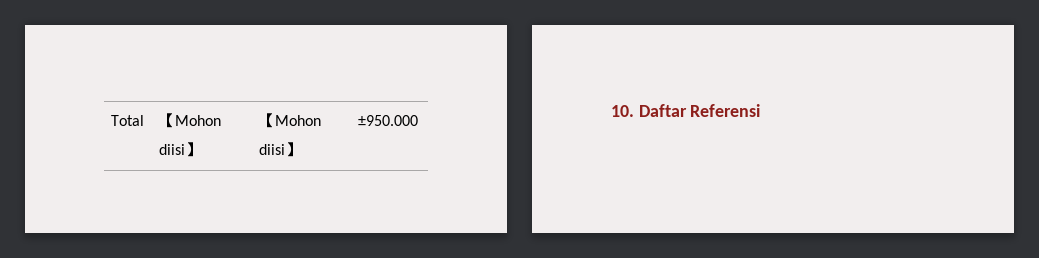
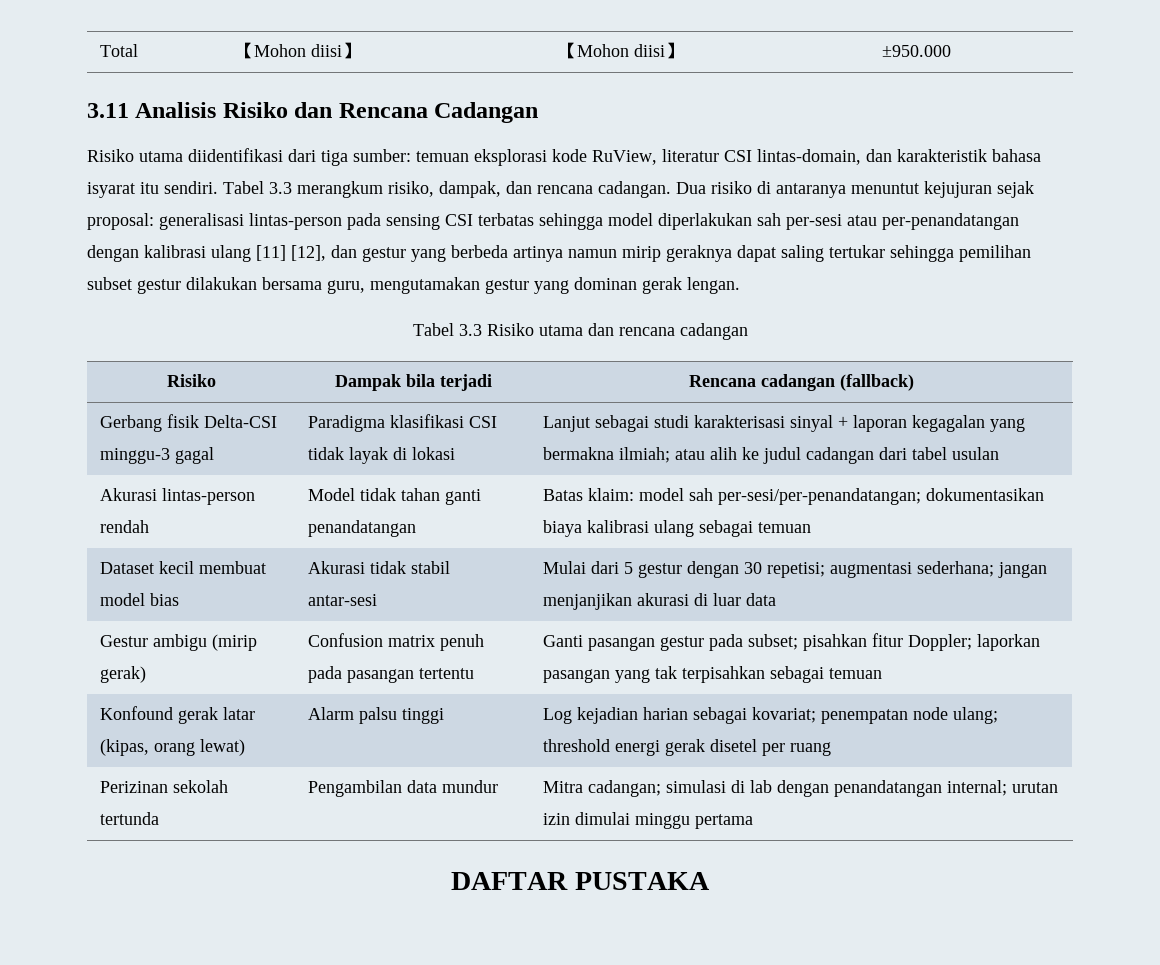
- 10. Daftar Referensi
+ 3.11 Analisis Risiko dan Rencana Cadangan
+ Risiko utama diidentifikasi dari tiga sumber: temuan eksplorasi kode RuView, literatur CSI lintas-domain, dan karakteristik bahasa isyarat itu sendiri. Tabel 3.3 merangkum risiko, dampak, dan rencana cadangan. Dua risiko di antaranya menuntut kejujuran sejak proposal: generalisasi lintas-person pada sensing CSI terbatas sehingga model diperlakukan sah per-sesi atau per-penandatangan dengan kalibrasi ulang [11] [12], dan gestur yang berbeda artinya namun mirip geraknya dapat saling tertukar sehingga pemilihan subset gestur dilakukan bersama guru, mengutamakan gestur yang dominan gerak lengan.
+ Tabel 3.3 Risiko utama dan rencana cadangan
+ Risiko | Dampak bila terjadi | Rencana cadangan (fallback)
+ Gerbang fisik Delta-CSI minggu-3 gagal | Paradigma klasifikasi CSI tidak layak di lokasi | Lanjut sebagai studi karakterisasi sinyal + laporan kegagalan yang bermakna ilmiah; atau alih ke judul cadangan dari tabel usulan
+ Akurasi lintas-person rendah | Model tidak tahan ganti penandatangan | Batas klaim: model sah per-sesi/per-penandatangan; dokumentasikan biaya kalibrasi ulang sebagai temuan
+ Dataset kecil membuat model bias | Akurasi tidak stabil antar-sesi | Mulai dari 5 gestur dengan 30 repetisi; augmentasi sederhana; jangan menjanjikan akurasi di luar data
+ Gestur ambigu (mirip gerak) | Confusion matrix penuh pada pasangan tertentu | Ganti pasangan gestur pada subset; pisahkan fitur Doppler; laporkan pasangan yang tak terpisahkan sebagai temuan
+ Konfound gerak latar (kipas, orang lewat) | Alarm palsu tinggi | Log kejadian harian sebagai kovariat; penempatan node ulang; threshold energi gerak disetel per ruang
+ Perizinan sekolah tertunda | Pengambilan data mundur | Mitra cadangan; simulasi di lab dengan penandatangan internal; urutan izin dimulai minggu pertama
+ DAFTAR PUSTAKA

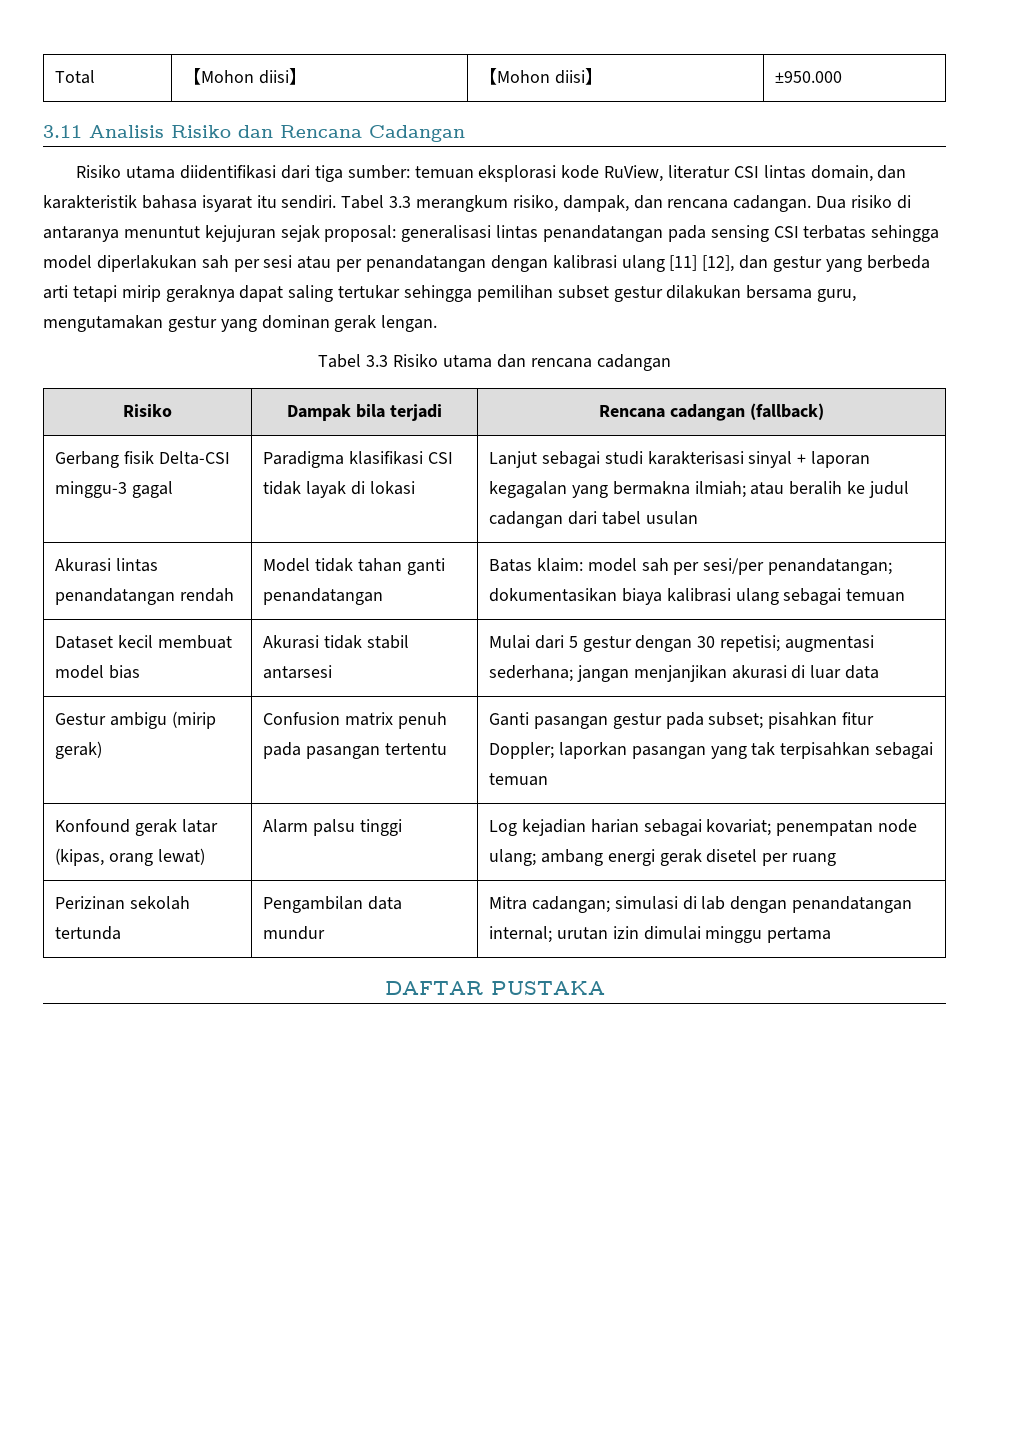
- Risiko utama diidentifikasi dari tiga sumber: temuan eksplorasi kode RuView, literatur CSI lintas-domain, dan karakteristik bahasa isyarat itu sendiri.
+ Risiko utama diidentifikasi dari tiga sumber: temuan eksplorasi kode RuView, literatur CSI lintas domain, dan karakteristik bahasa isyarat itu sendiri.
- Dua risiko di antaranya menuntut kejujuran sejak proposal: generalisasi lintas-person pada sensing CSI terbatas sehingga model diperlakukan sah per-sesi atau per-penandatangan dengan kalibrasi ulang [11] [12], dan gestur yang berbeda artinya namun mirip geraknya dapat saling tertukar sehingga pemilihan subset gestur dilakukan bersama guru, mengutamakan gestur yang dominan gerak lengan.
+ Dua risiko di antaranya menuntut kejujuran sejak proposal: generalisasi lintas penandatangan pada sensing CSI terbatas sehingga model diperlakukan sah per sesi atau per penandatangan dengan kalibrasi ulang [11] [12], dan gestur yang berbeda arti tetapi mirip geraknya dapat saling tertukar sehingga pemilihan subset gestur dilakukan bersama guru, mengutamakan gestur yang dominan gerak lengan.
- Gerbang fisik Delta-CSI minggu-3 gagal | Paradigma klasifikasi CSI tidak layak di lokasi | Lanjut sebagai studi karakterisasi sinyal + laporan kegagalan yang bermakna ilmiah; atau alih ke judul cadangan dari tabel usulan
+ Gerbang fisik Delta-CSI minggu-3 gagal | Paradigma klasifikasi CSI tidak layak di lokasi | Lanjut sebagai studi karakterisasi sinyal + laporan kegagalan yang bermakna ilmiah; atau beralih ke judul cadangan dari tabel usulan
- Akurasi lintas-person rendah | Model tidak tahan ganti penandatangan | Batas klaim: model sah per-sesi/per-penandatangan; dokumentasikan biaya kalibrasi ulang sebagai temuan
+ Akurasi lintas penandatangan rendah | Model tidak tahan ganti penandatangan | Batas klaim: model sah per sesi/per penandatangan; dokumentasikan biaya kalibrasi ulang sebagai temuan
- Dataset kecil membuat model bias | Akurasi tidak stabil antar-sesi | Mulai dari 5 gestur dengan 30 repetisi; augmentasi sederhana; jangan menjanjikan akurasi di luar data
+ Dataset kecil membuat model bias | Akurasi tidak stabil antarsesi | Mulai dari 5 gestur dengan 30 repetisi; augmentasi sederhana; jangan menjanjikan akurasi di luar data
- Konfound gerak latar (kipas, orang lewat) | Alarm palsu tinggi | Log kejadian harian sebagai kovariat; penempatan node ulang; threshold energi gerak disetel per ruang
+ Konfound gerak latar (kipas, orang lewat) | Alarm palsu tinggi | Log kejadian harian sebagai kovariat; penempatan node ulang; ambang energi gerak disetel per ruang

